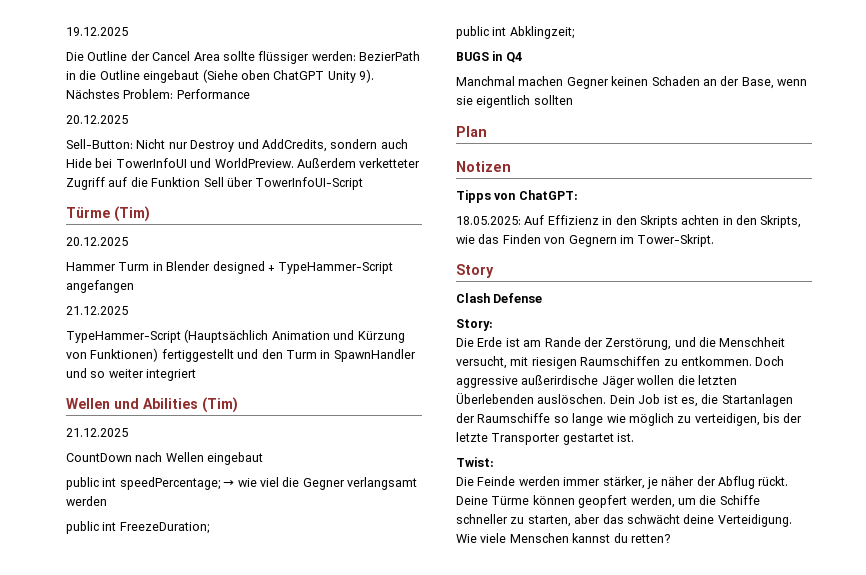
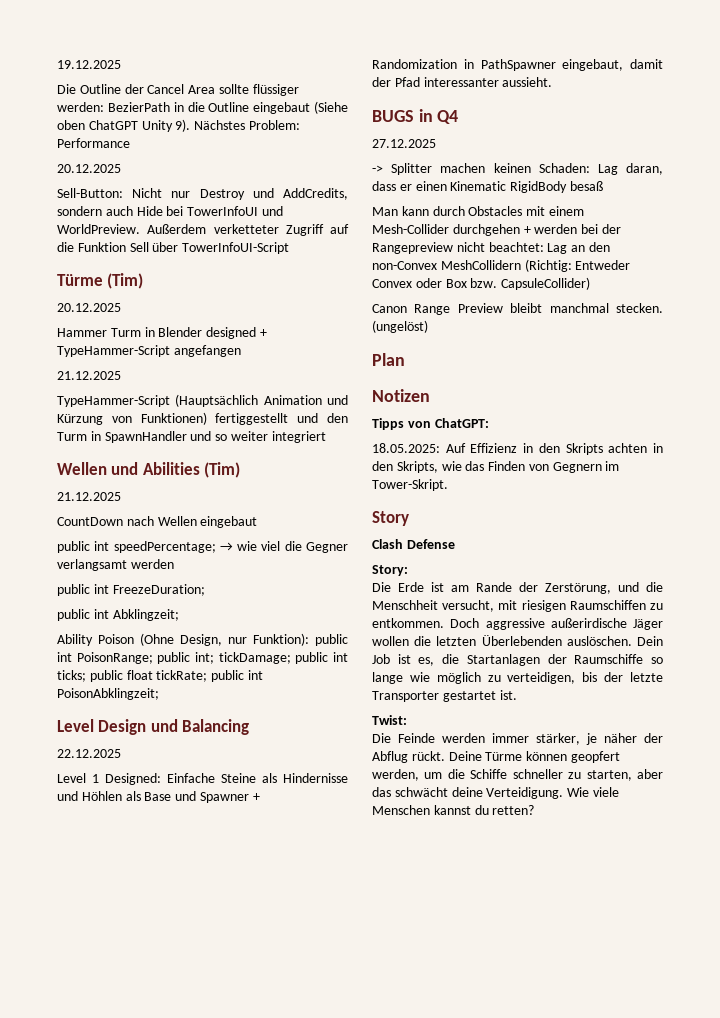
+ Ability Poison (Ohne Design, nur Funktion): public int PoisonRange; public int; tickDamage; public int ticks; public float tickRate; public int PoisonAbklingzeit;
+ Level Design und Balancing
+ 22.12.2025
+ Level 1 Designed: Einfache Steine als Hindernisse und Höhlen als Base und Spawner + Randomization in PathSpawner eingebaut, damit der Pfad interessanter aussieht.
  BUGS in Q4
- Manchmal machen Gegner keinen Schaden an der Base, wenn sie eigentlich sollten
+ 27.12.2025
+ -> Splitter machen keinen Schaden: Lag daran, dass er einen Kinematic RigidBody besaß
+ Man kann durch Obstacles mit einem Mesh-Collider durchgehen + werden bei der Rangepreview nicht beachtet: Lag an den non-Convex MeshCollidern (Richtig: Entweder Convex oder Box bzw. CapsuleCollider)
+ Canon Range Preview bleibt manchmal stecken. (ungelöst)

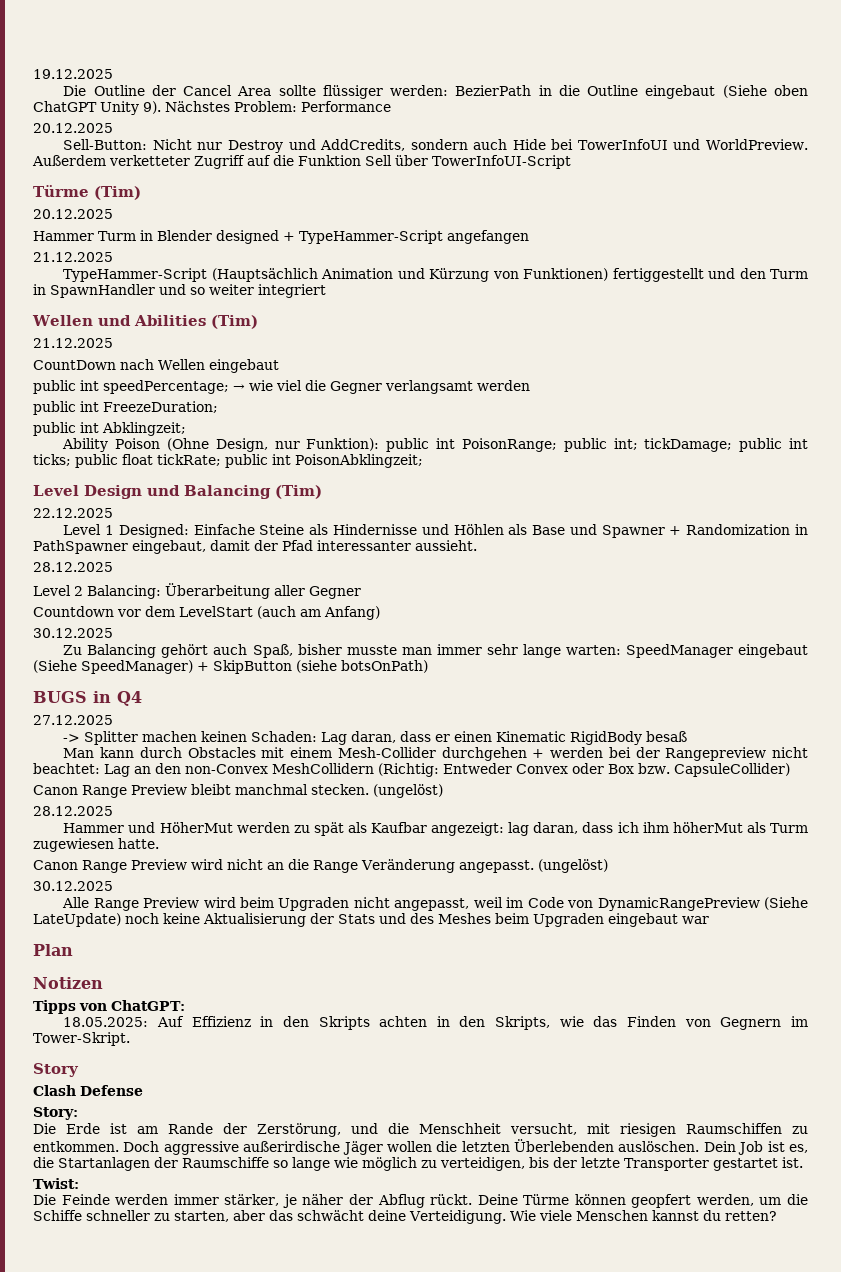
- Level Design und Balancing
+ Level Design und Balancing (Tim)
  Level 1 Designed: Einfache Steine als Hindernisse und Höhlen als Base und Spawner + Randomization in PathSpawner eingebaut, damit der Pfad interessanter aussieht.
+ 28.12.2025
+ Level 2 Balancing: Überarbeitung aller Gegner
+ Countdown vor dem LevelStart (auch am Anfang)
+ 30.12.2025
+ Zu Balancing gehört auch Spaß, bisher musste man immer sehr lange warten: SpeedManager eingebaut (Siehe SpeedManager) + SkipButton (siehe botsOnPath)
  Canon Range Preview bleibt manchmal stecken. (ungelöst)
+ 28.12.2025
+ Hammer und HöherMut werden zu spät als Kaufbar angezeigt: lag daran, dass ich ihm höherMut als Turm zugewiesen hatte.
+ Canon Range Preview wird nicht an die Range Veränderung angepasst. (ungelöst)
+ 30.12.2025
+ Alle Range Preview wird beim Upgraden nicht angepasst, weil im Code von DynamicRangePreview (Siehe LateUpdate) noch keine Aktualisierung der Stats und des Meshes beim Upgraden eingebaut war

